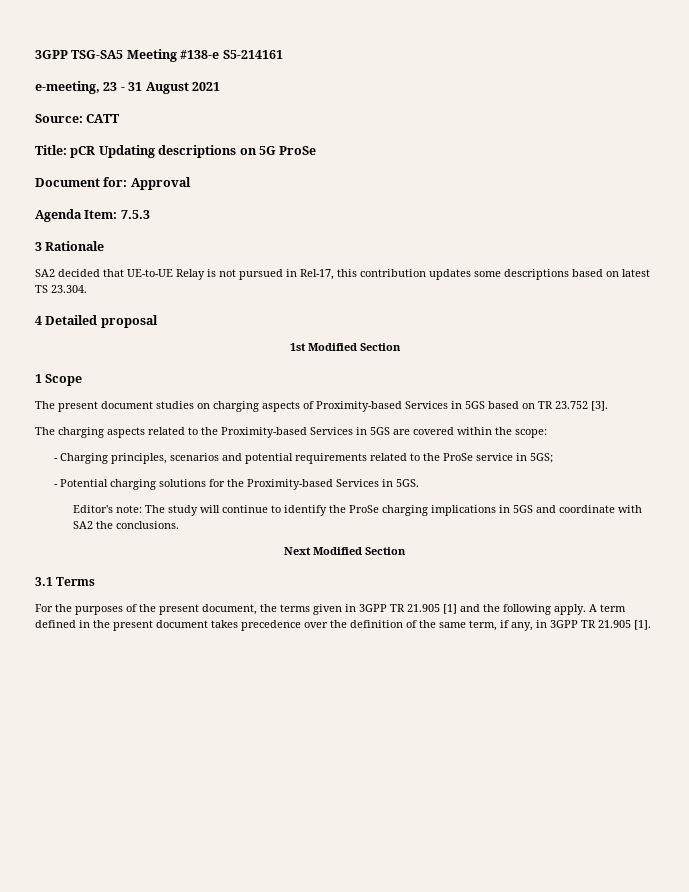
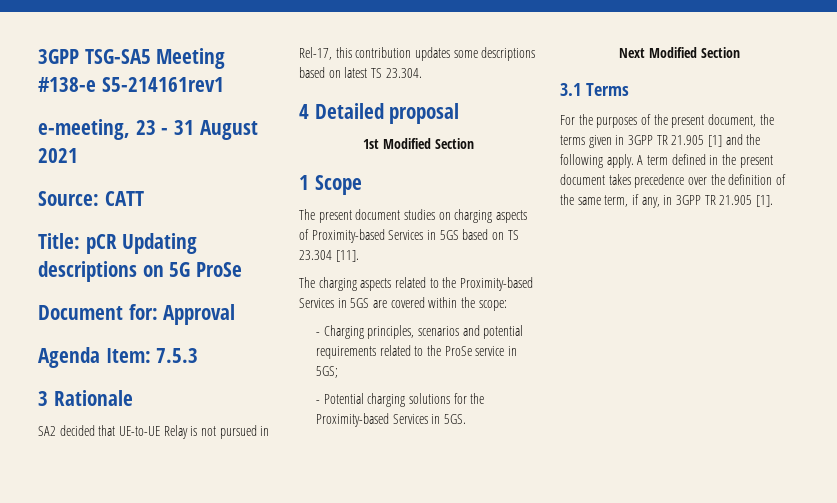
- 3GPP TSG-SA5 Meeting #138-e S5-214161
+ 3GPP TSG-SA5 Meeting #138-e S5-214161rev1
- The present document studies on charging aspects of Proximity-based Services in 5GS based on TR 23.752 [3].
+ The present document studies on charging aspects of Proximity-based Services in 5GS based on TS 23.304 [11].
- Editor's note: The study will continue to identify the ProSe charging implications in 5GS and coordinate with SA2 the conclusions.

